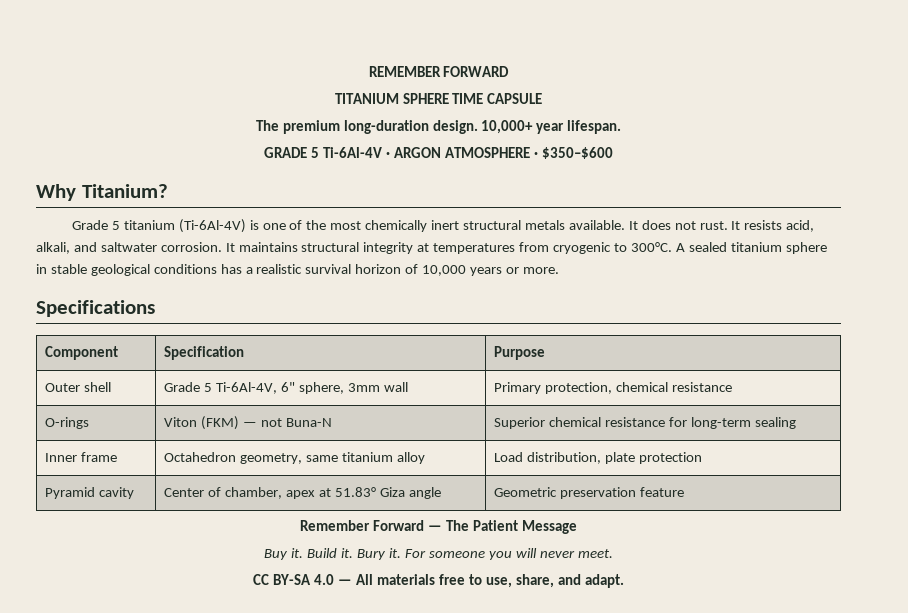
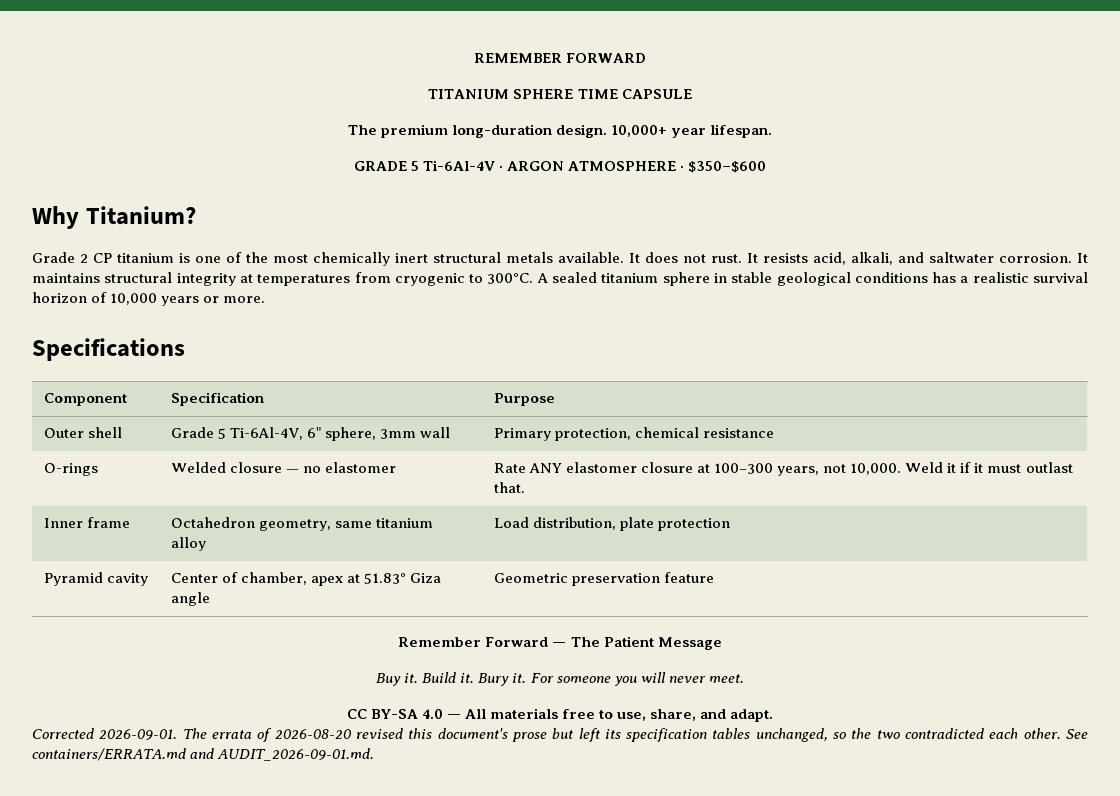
- Grade 5 titanium (Ti-6Al-4V) is one of the most chemically inert structural metals available.
+ Grade 2 CP titanium is one of the most chemically inert structural metals available.
- O-rings | Viton (FKM) — not Buna-N | Superior chemical resistance for long-term sealing
+ O-rings | Welded closure — no elastomer | Rate ANY elastomer closure at 100–300 years, not 10,000. Weld it if it must outlast that.
+ Corrected 2026-09-01. The errata of 2026-08-20 revised this document's prose but left its specification tables unchanged, so the two contradicted each other. See containers/ERRATA.md and AUDIT_2026-09-01.md.

